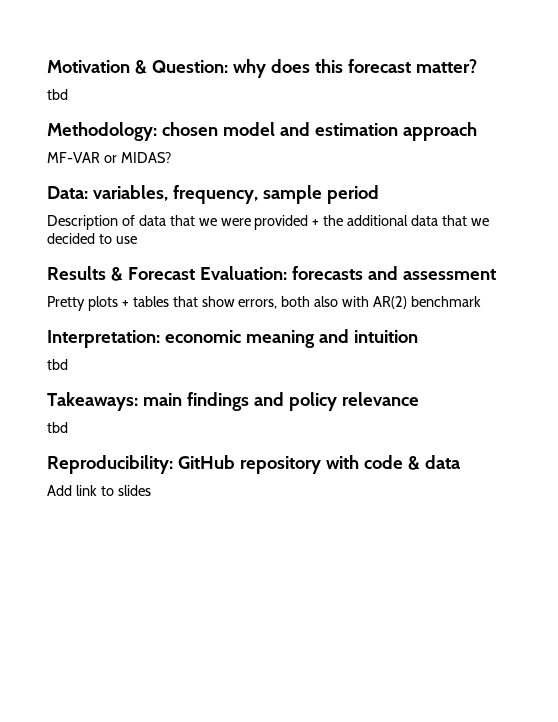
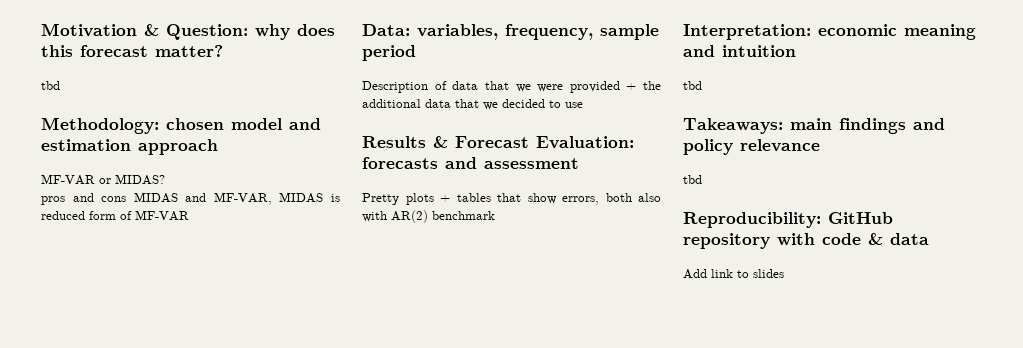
+ pros and cons MIDAS and MF-VAR, MIDAS is reduced form of MF-VAR

